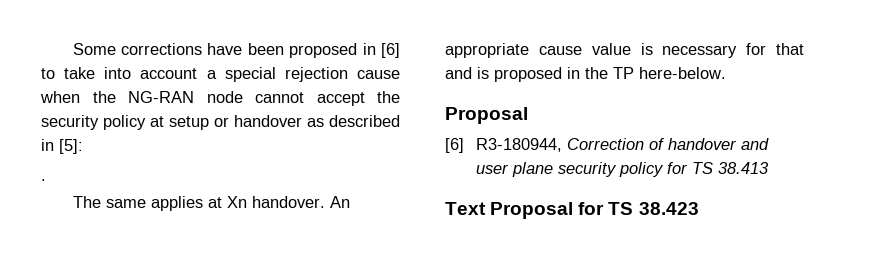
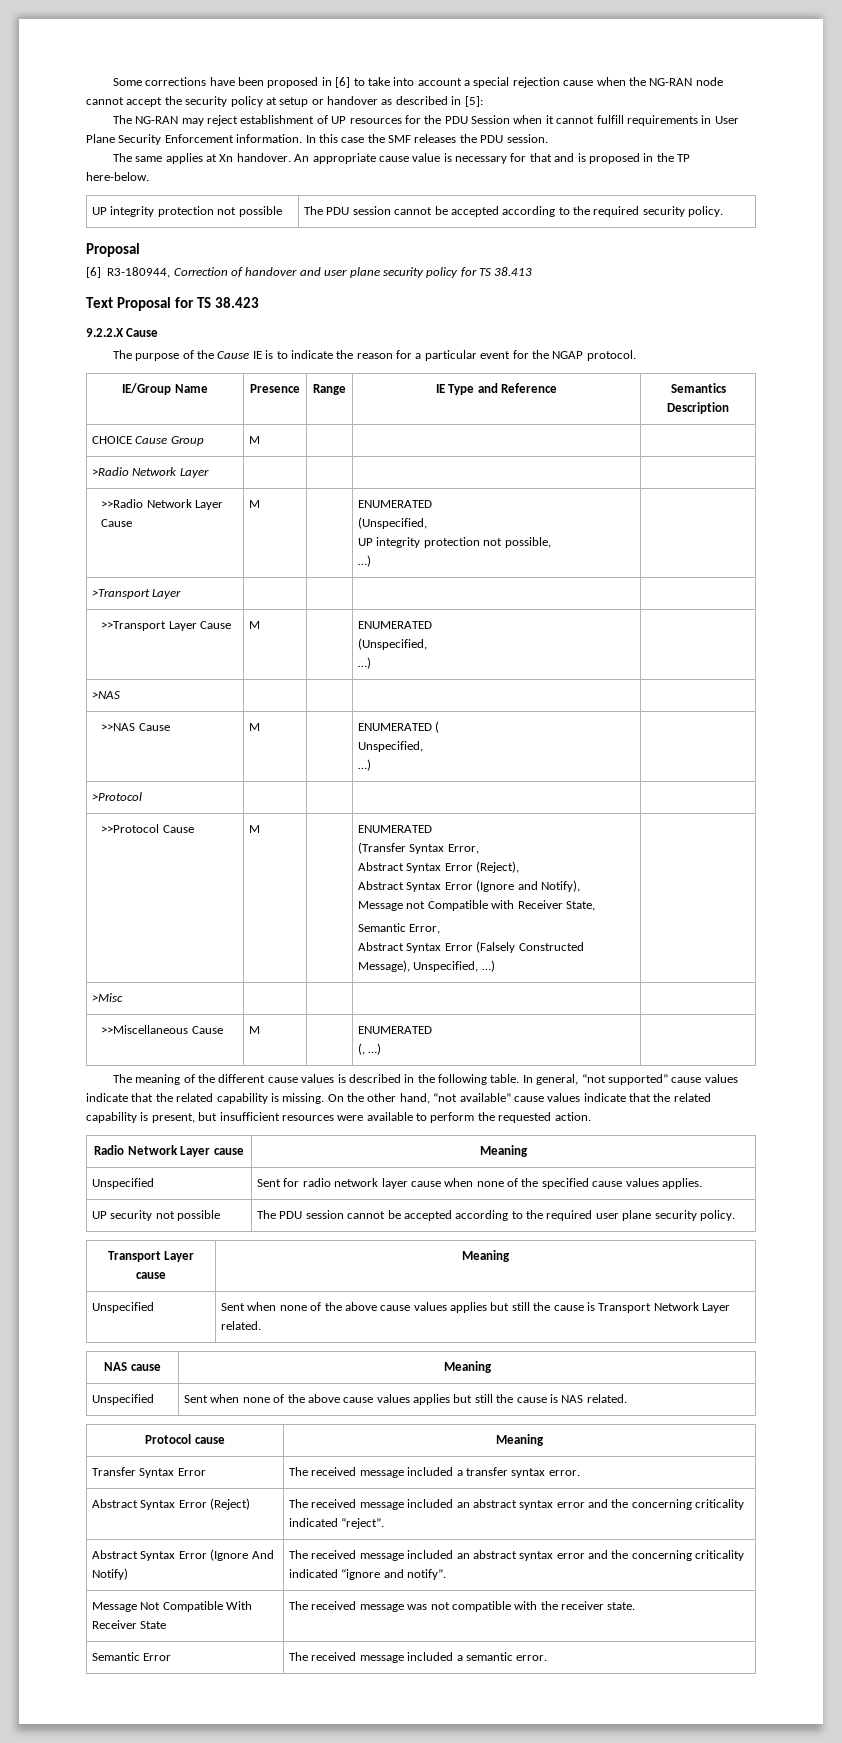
- .
+ The NG-RAN may reject establishment of UP resources for the PDU Session when it cannot fulfill requirements in User Plane Security Enforcement information. In this case the SMF releases the PDU session.
+ UP integrity protection not possible | The PDU session cannot be accepted according to the required security policy.
+ 9.2.2.X Cause
+ The purpose of the Cause IE is to indicate the reason for a particular event for the NGAP protocol.
+ IE/Group Name | Presence | Range | IE Type and Reference | Semantics Description
+ CHOICE Cause Group | M | | |
+ >Radio Network Layer | | | |
+ >>Radio Network Layer Cause | M | | ENUMERATED
+ (Unspecified,
+ UP integrity protection not possible,
+ …) |
+ >Transport Layer | | | |
+ >>Transport Layer Cause | M | | ENUMERATED
+ (Unspecified,
+ …) |
+ >NAS | | | |
+ >>NAS Cause | M | | ENUMERATED (
+ Unspecified,
+ …) |
+ >Protocol | | | |
+ >>Protocol Cause | M | | ENUMERATED
+ (Transfer Syntax Error,
+ Abstract Syntax Error (Reject),
+ Abstract Syntax Error (Ignore and Notify),
+ Message not Compatible with Receiver State,
+ Semantic Error,
+ Abstract Syntax Error (Falsely Constructed Message), Unspecified, …) |
+ >Misc | | | |
+ >>Miscellaneous Cause | M | | ENUMERATED
+ (, …) |
+ The meaning of the different cause values is described in the following table. In general, “not supported” cause values indicate that the related capability is missing. On the other hand, “not available” cause values indicate that the related capability is present, but insufficient resources were available to perform the requested action.
+ Radio Network Layer cause | Meaning
+ Unspecified | Sent for radio network layer cause when none of the specified cause values applies.
+ UP security not possible | The PDU session cannot be accepted according to the required user plane security policy.
+ Transport Layer cause | Meaning
+ Unspecified | Sent when none of the above cause values applies but still the cause is Transport Network Layer related.
+ NAS cause | Meaning
+ Unspecified | Sent when none of the above cause values applies but still the cause is NAS related.
+ Protocol cause | Meaning
+ Transfer Syntax Error | The received message included a transfer syntax error.
+ Abstract Syntax Error (Reject) | The received message included an abstract syntax error and the concerning criticality indicated “reject”.
+ Abstract Syntax Error (Ignore And Notify) | The received message included an abstract syntax error and the concerning criticality indicated “ignore and notify”.
+ Message Not Compatible With Receiver State | The received message was not compatible with the receiver state.
+ Semantic Error | The received message included a semantic error.

